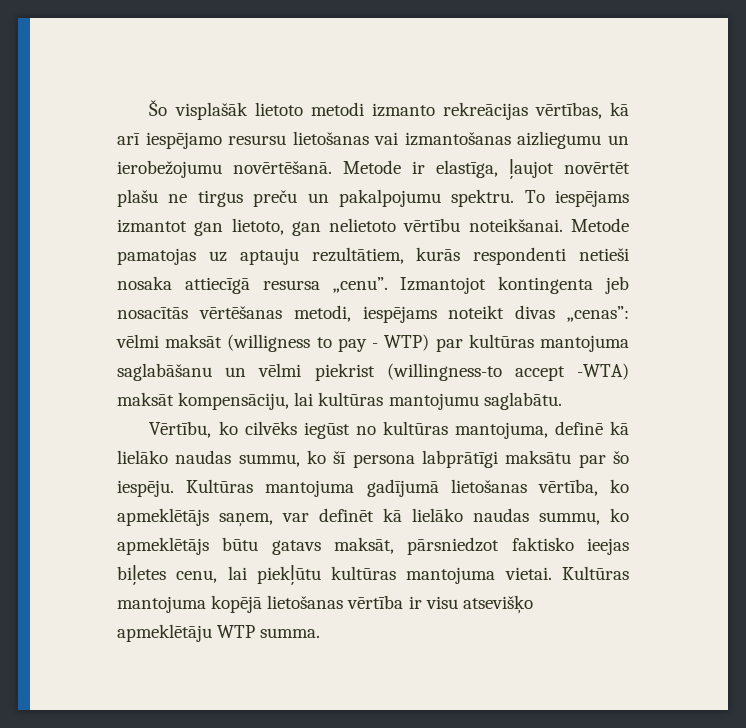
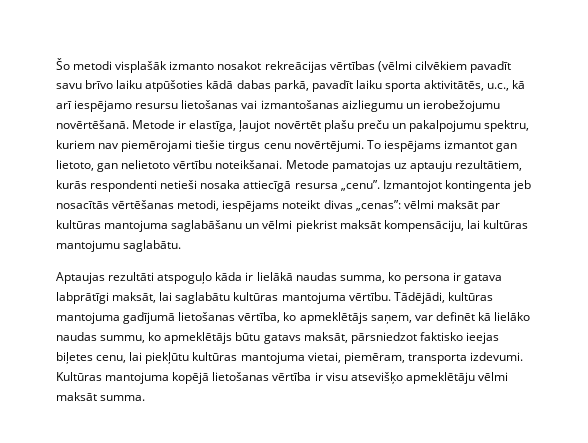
- Šo visplašāk lietoto metodi izmanto rekreācijas vērtības, kā arī iespējamo resursu lietošanas vai izmantošanas aizliegumu un ierobežojumu novērtēšanā.
+ Šo metodi visplašāk izmanto nosakot rekreācijas vērtības (vēlmi cilvēkiem pavadīt savu brīvo laiku atpūšoties kādā dabas parkā, pavadīt laiku sporta aktivitātēs, u.c., kā arī iespējamo resursu lietošanas vai izmantošanas aizliegumu un ierobežojumu novērtēšanā.
- Metode ir elastīga, ļaujot novērtēt plašu ne tirgus preču un pakalpojumu spektru.
+ Metode ir elastīga, ļaujot novērtēt plašu preču un pakalpojumu spektru, kuriem nav piemērojami tiešie tirgus cenu novērtējumi.
- Izmantojot kontingenta jeb nosacītās vērtēšanas metodi, iespējams noteikt divas „cenas”: vēlmi maksāt (willigness to pay - WTP) par kultūras mantojuma saglabāšanu un vēlmi piekrist (willingness-to accept -WTA) maksāt kompensāciju, lai kultūras mantojumu saglabātu.
+ Izmantojot kontingenta jeb nosacītās vērtēšanas metodi, iespējams noteikt divas „cenas”: vēlmi maksāt par kultūras mantojuma saglabāšanu un vēlmi piekrist maksāt kompensāciju, lai kultūras mantojumu saglabātu.
- Vērtību, ko cilvēks iegūst no kultūras mantojuma, definē kā lielāko naudas summu, ko šī persona labprātīgi maksātu par šo iespēju. Kultūras mantojuma gadījumā lietošanas vērtība, ko apmeklētājs saņem, var definēt kā lielāko naudas summu, ko apmeklētājs būtu gatavs maksāt, pārsniedzot faktisko ieejas biļetes cenu, lai piekļūtu kultūras mantojuma vietai.
+ Aptaujas rezultāti atspoguļo kāda ir lielākā naudas summa, ko persona ir gatava labprātīgi maksāt, lai saglabātu kultūras mantojuma vērtību. Tādējādi, kultūras mantojuma gadījumā lietošanas vērtība, ko apmeklētājs saņem, var definēt kā lielāko naudas summu, ko apmeklētājs būtu gatavs maksāt, pārsniedzot faktisko ieejas biļetes cenu, lai piekļūtu kultūras mantojuma vietai, piemēram, transporta izdevumi.
- Kultūras mantojuma kopējā lietošanas vērtība ir visu atsevišķo apmeklētāju WTP summa.
+ Kultūras mantojuma kopējā lietošanas vērtība ir visu atsevišķo apmeklētāju vēlmi maksāt summa.

